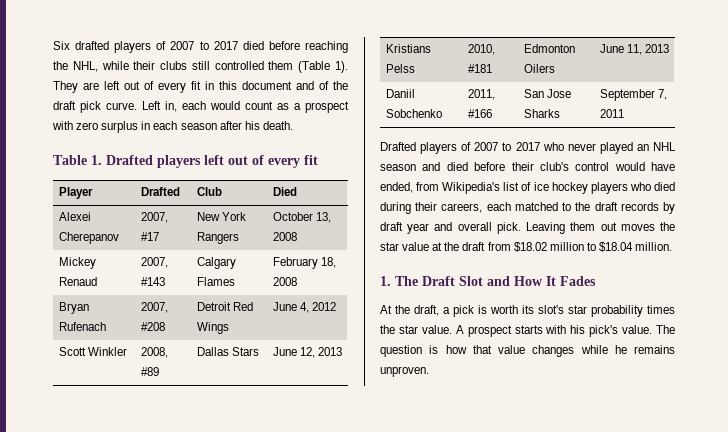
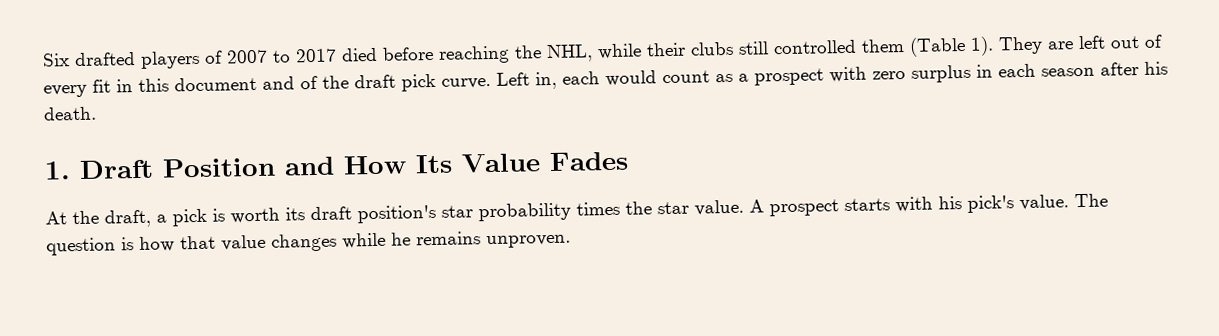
- Table 1. Drafted players left out of every fit
- Player | Drafted | Club | Died
- Alexei Cherepanov | 2007, #17 | New York Rangers | October 13, 2008
- Mickey Renaud | 2007, #143 | Calgary Flames | February 18, 2008
- Bryan Rufenach | 2007, #208 | Detroit Red Wings | June 4, 2012
- Scott Winkler | 2008, #89 | Dallas Stars | June 12, 2013
- Kristians Pelss | 2010, #181 | Edmonton Oilers | June 11, 2013
- Daniil Sobchenko | 2011, #166 | San Jose Sharks | September 7, 2011
- Drafted players of 2007 to 2017 who never played an NHL season and died before their club's control would have ended, from Wikipedia's list of ice hockey players who died during their careers, each matched to the draft records by draft year and overall pick. Leaving them out moves the star value at the draft from $18.02 million to $18.04 million.
- 1. The Draft Slot and How It Fades
+ 1. Draft Position and How Its Value Fades
- At the draft, a pick is worth its slot's star probability times the star value.
+ At the draft, a pick is worth its draft position's star probability times the star value.

